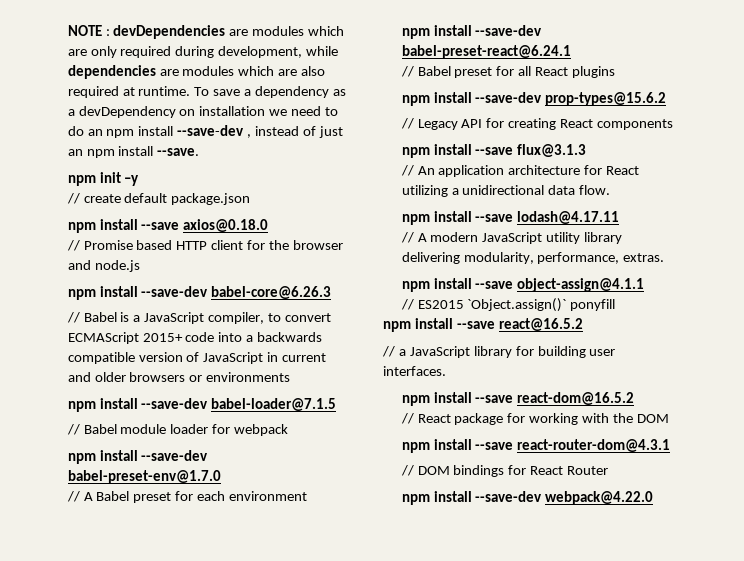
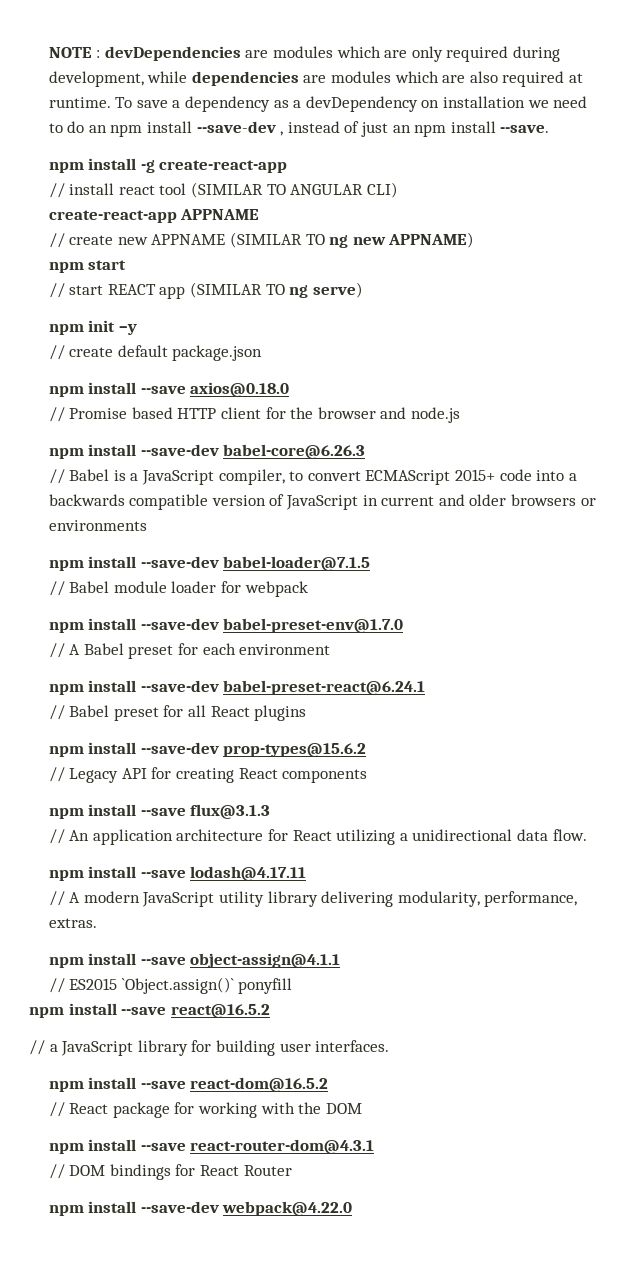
+ npm install -g create-react-app
+ // install react tool (SIMILAR TO ANGULAR CLI)
+ create-react-app APPNAME
+ // create new APPNAME (SIMILAR TO ng new APPNAME)
+ npm start
+ // start REACT app (SIMILAR TO ng serve)

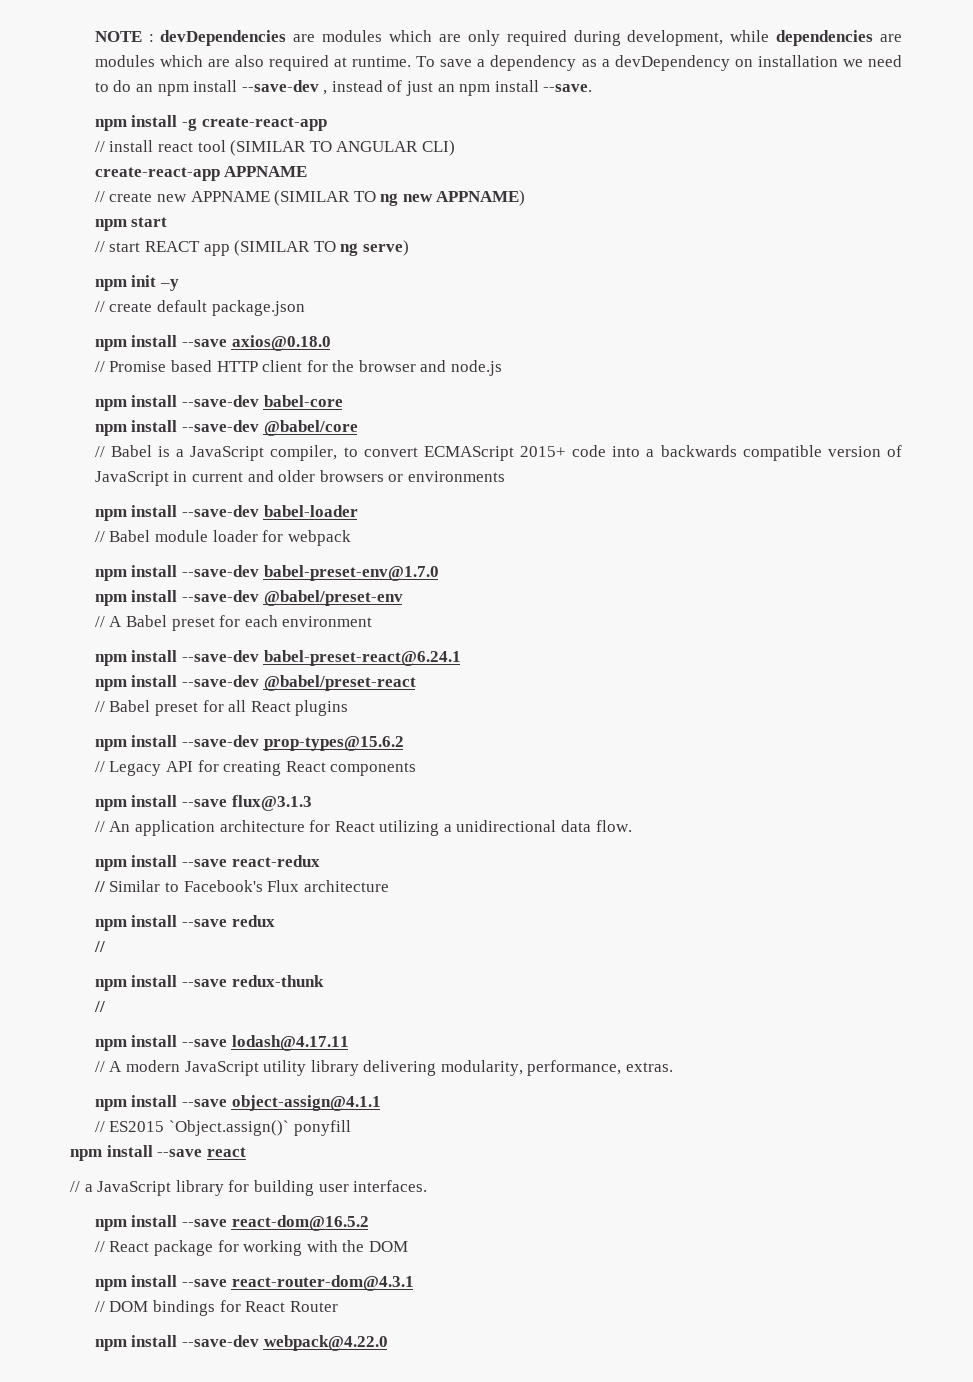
- npm install --save-dev babel-core@6.26.3
+ npm install --save-dev babel-core
+ npm install --save-dev @babel/core
- npm install --save-dev babel-loader@7.1.5
+ npm install --save-dev babel-loader
+ npm install --save-dev @babel/preset-env
+ npm install --save-dev @babel/preset-react
+ npm install --save react-redux
+ // Similar to Facebook's Flux architecture
+ npm install --save redux
+ //
+ npm install --save redux-thunk
+ //
- npm install --save react@16.5.2
+ npm install --save react

